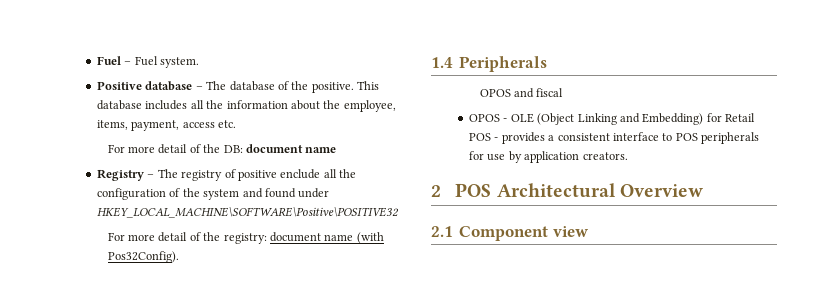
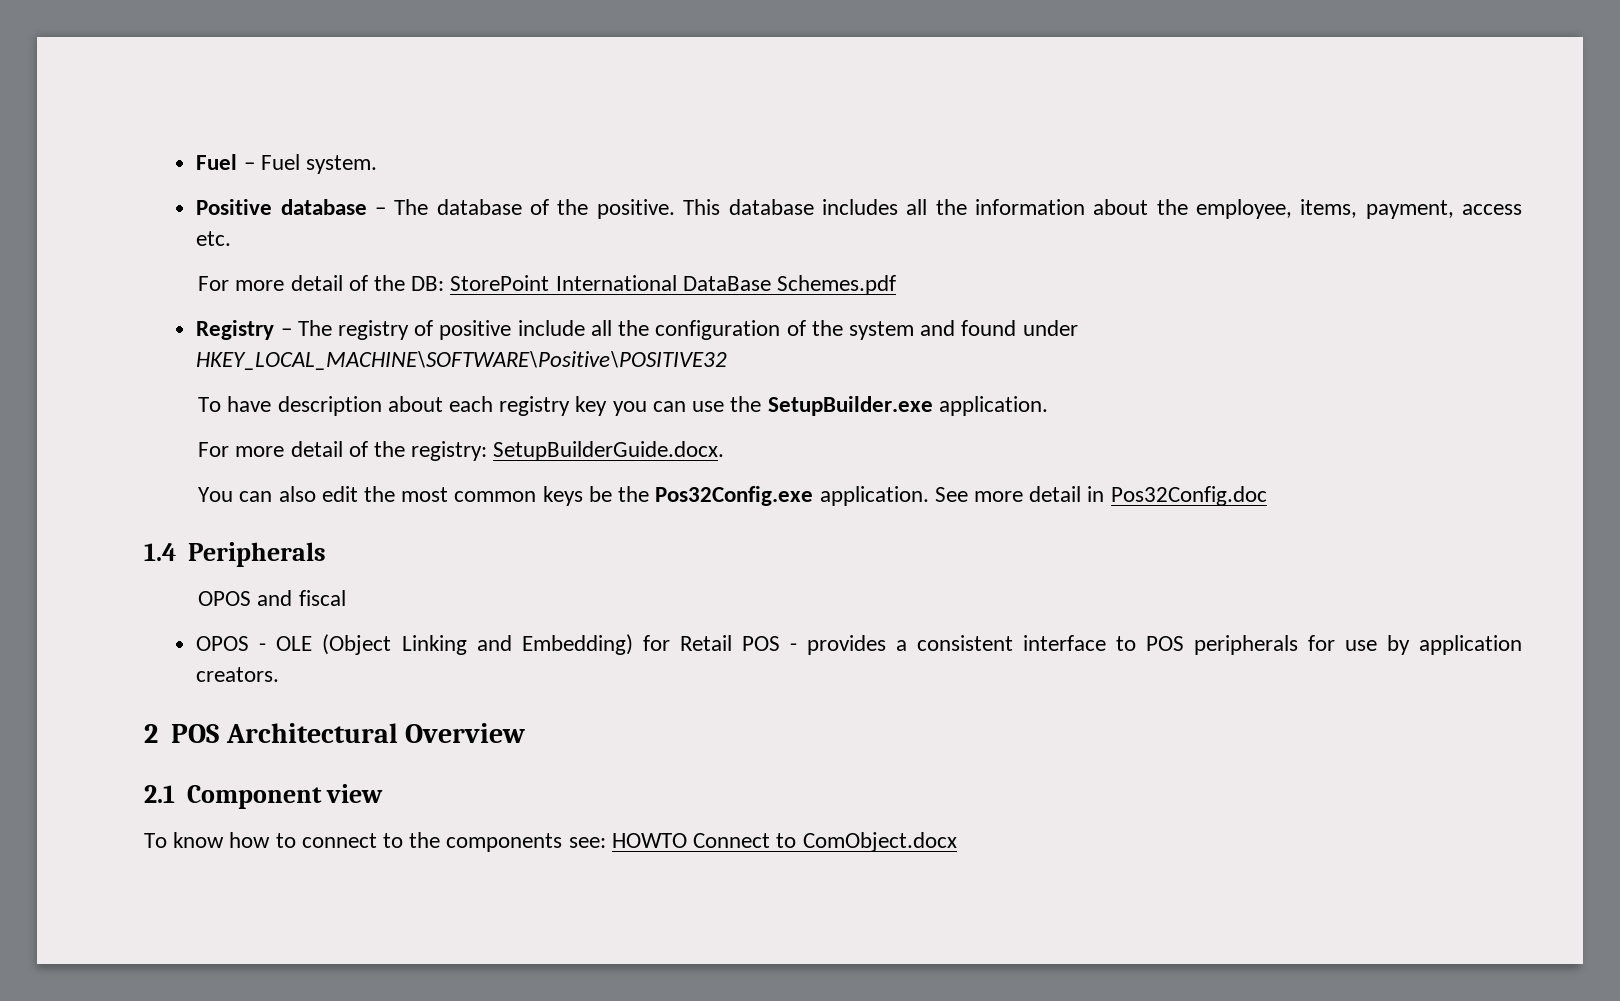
- For more detail of the DB: document name
+ For more detail of the DB: StorePoint International DataBase Schemes.pdf
- Registry – The registry of positive enclude all the configuration of the system and found under HKEY_LOCAL_MACHINE\SOFTWARE\Positive\POSITIVE32
+ Registry – The registry of positive include all the configuration of the system and found under HKEY_LOCAL_MACHINE\SOFTWARE\Positive\POSITIVE32
+ To have description about each registry key you can use the SetupBuilder.exe application.
- For more detail of the registry: document name (with Pos32Config).
+ For more detail of the registry: SetupBuilderGuide.docx.
+ You can also edit the most common keys be the Pos32Config.exe application. See more detail in Pos32Config.doc
+ To know how to connect to the components see: HOWTO Connect to ComObject.docx

